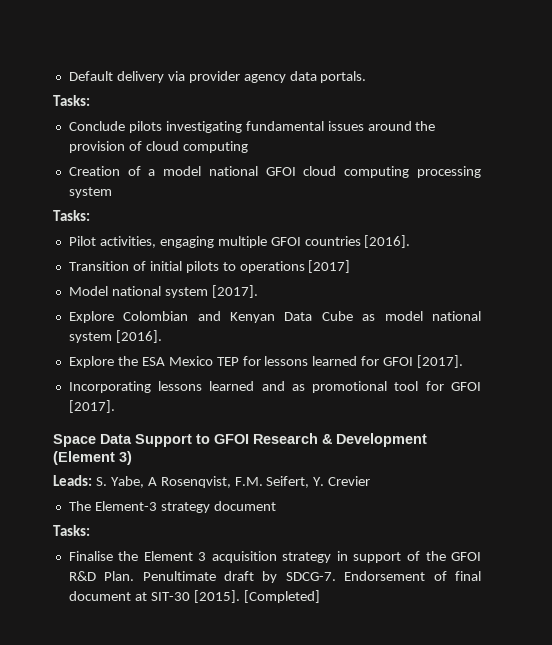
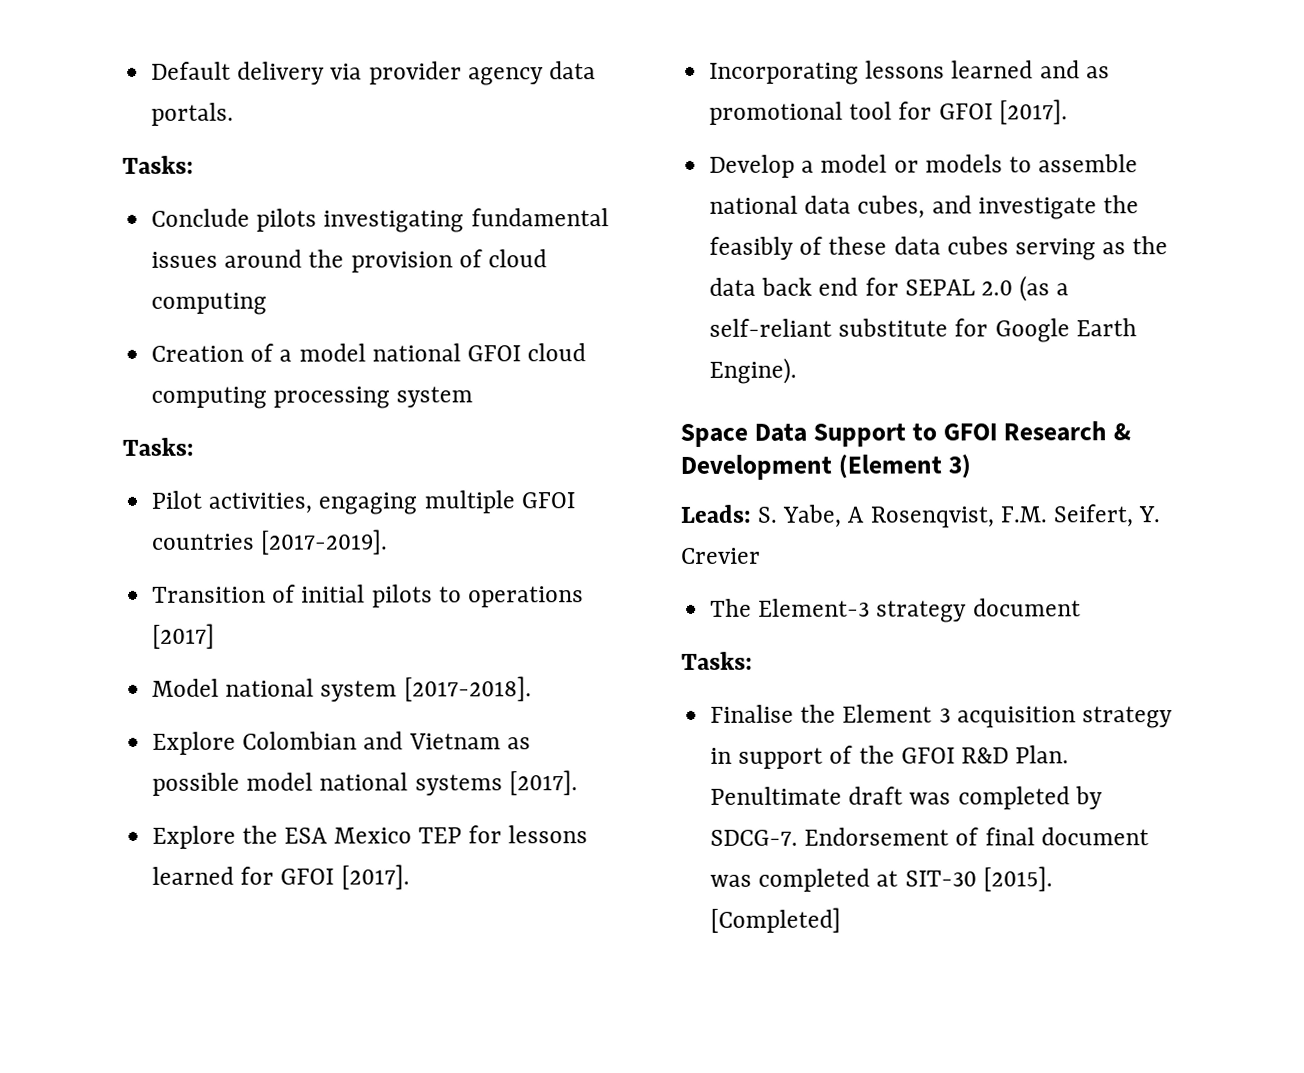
- Pilot activities, engaging multiple GFOI countries [2016].
+ Pilot activities, engaging multiple GFOI countries [2017-2019].
- Model national system [2017].
+ Model national system [2017-2018].
- Explore Colombian and Kenyan Data Cube as model national system [2016].
+ Explore Colombian and Vietnam as possible model national systems [2017].
+ Develop a model or models to assemble national data cubes, and investigate the feasibly of these data cubes serving as the data back end for SEPAL 2.0 (as a self-reliant substitute for Google Earth Engine).
- Penultimate draft by SDCG-7.
+ Penultimate draft was completed by SDCG-7.
- Endorsement of final document at SIT-30 [2015].
+ Endorsement of final document was completed at SIT-30 [2015].

